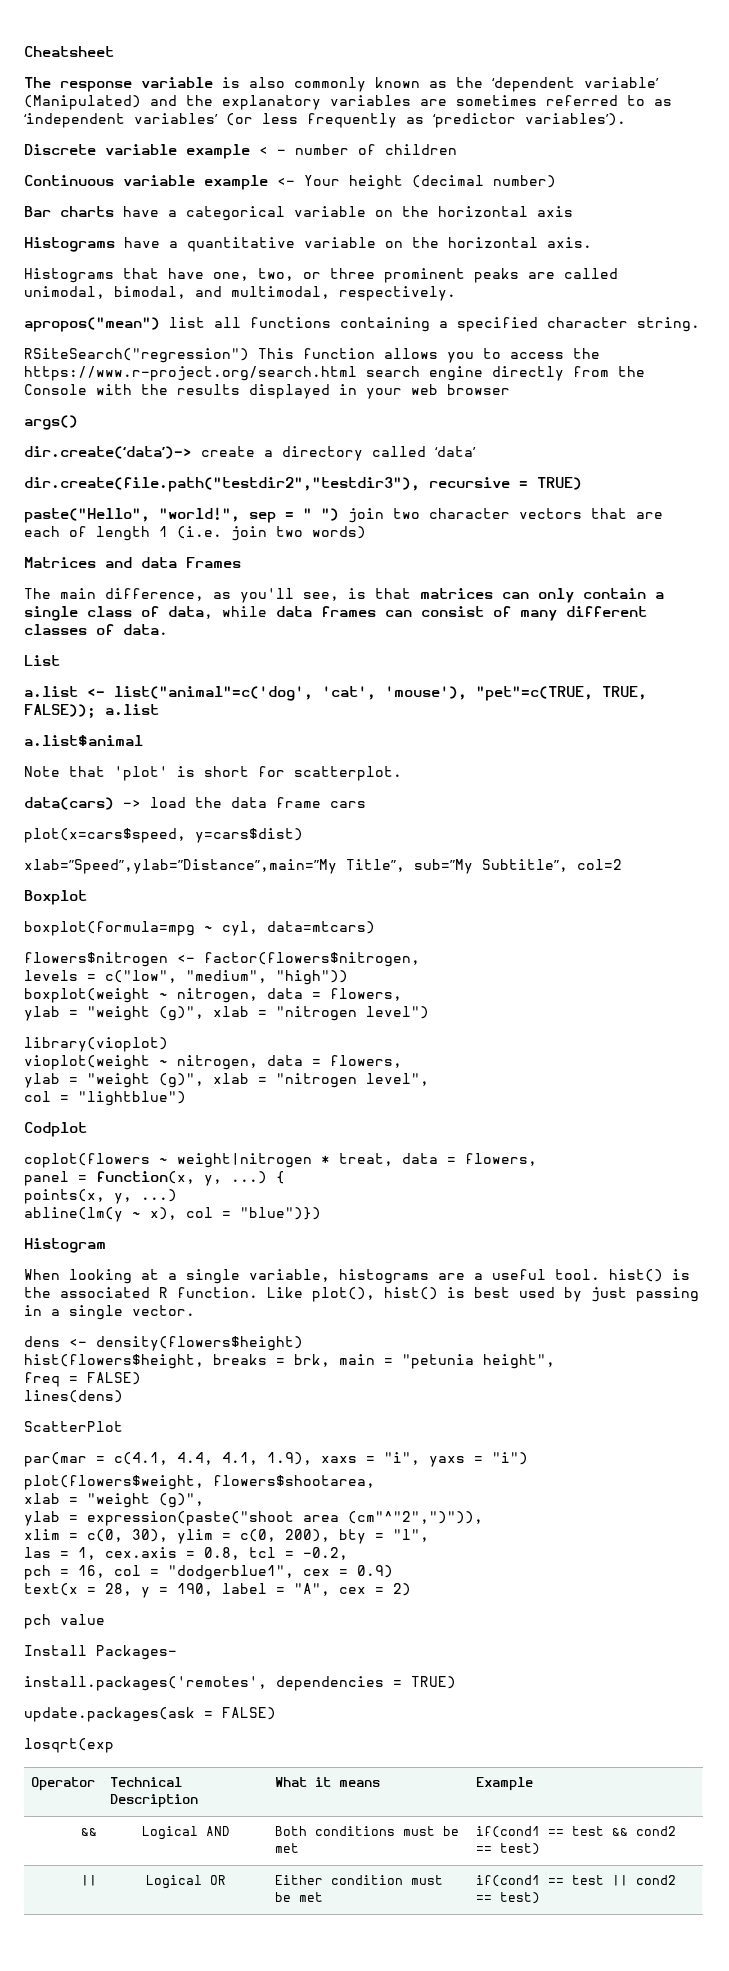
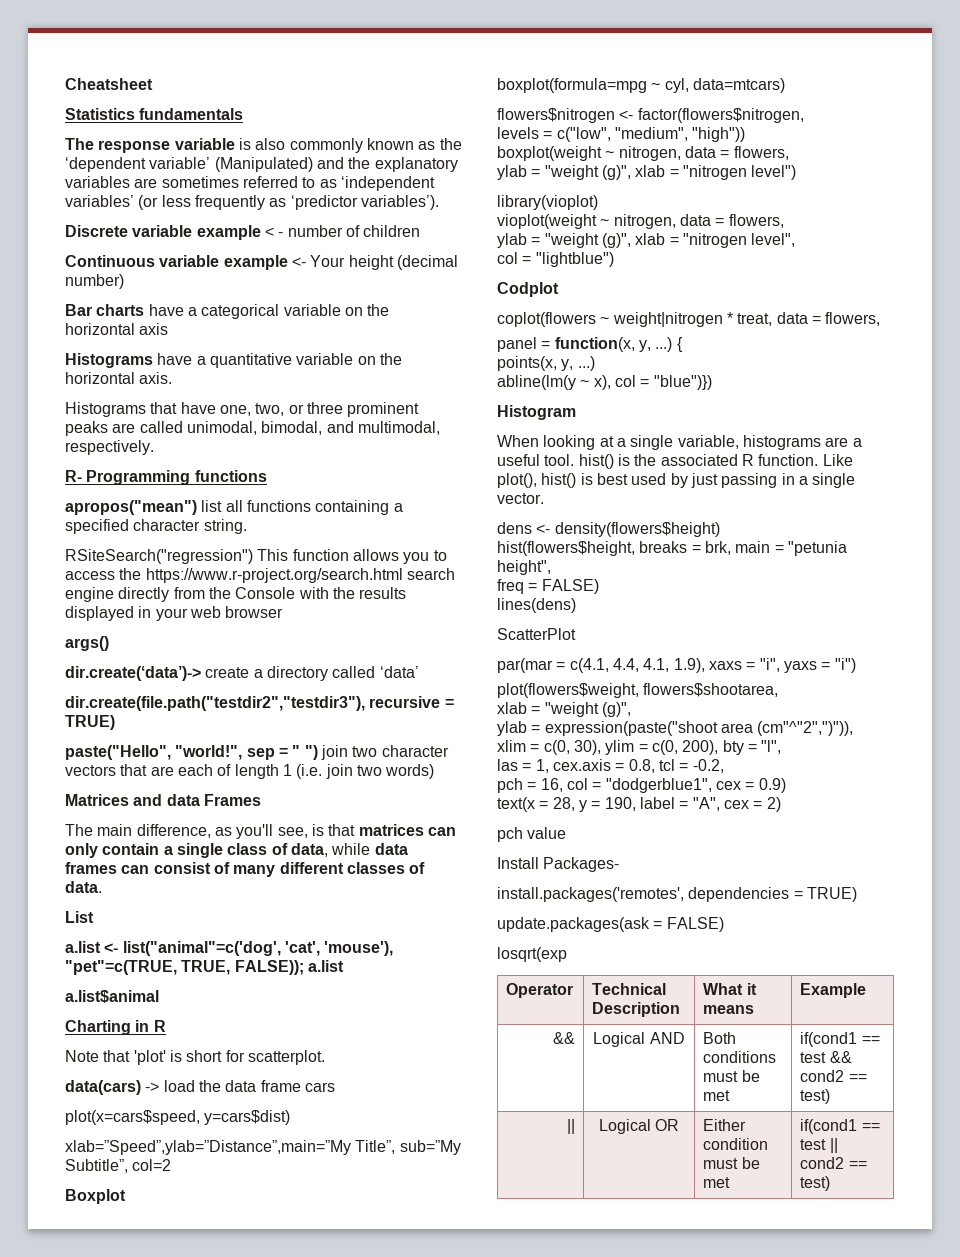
+ Statistics fundamentals
+ R- Programming functions
+ Charting in R

